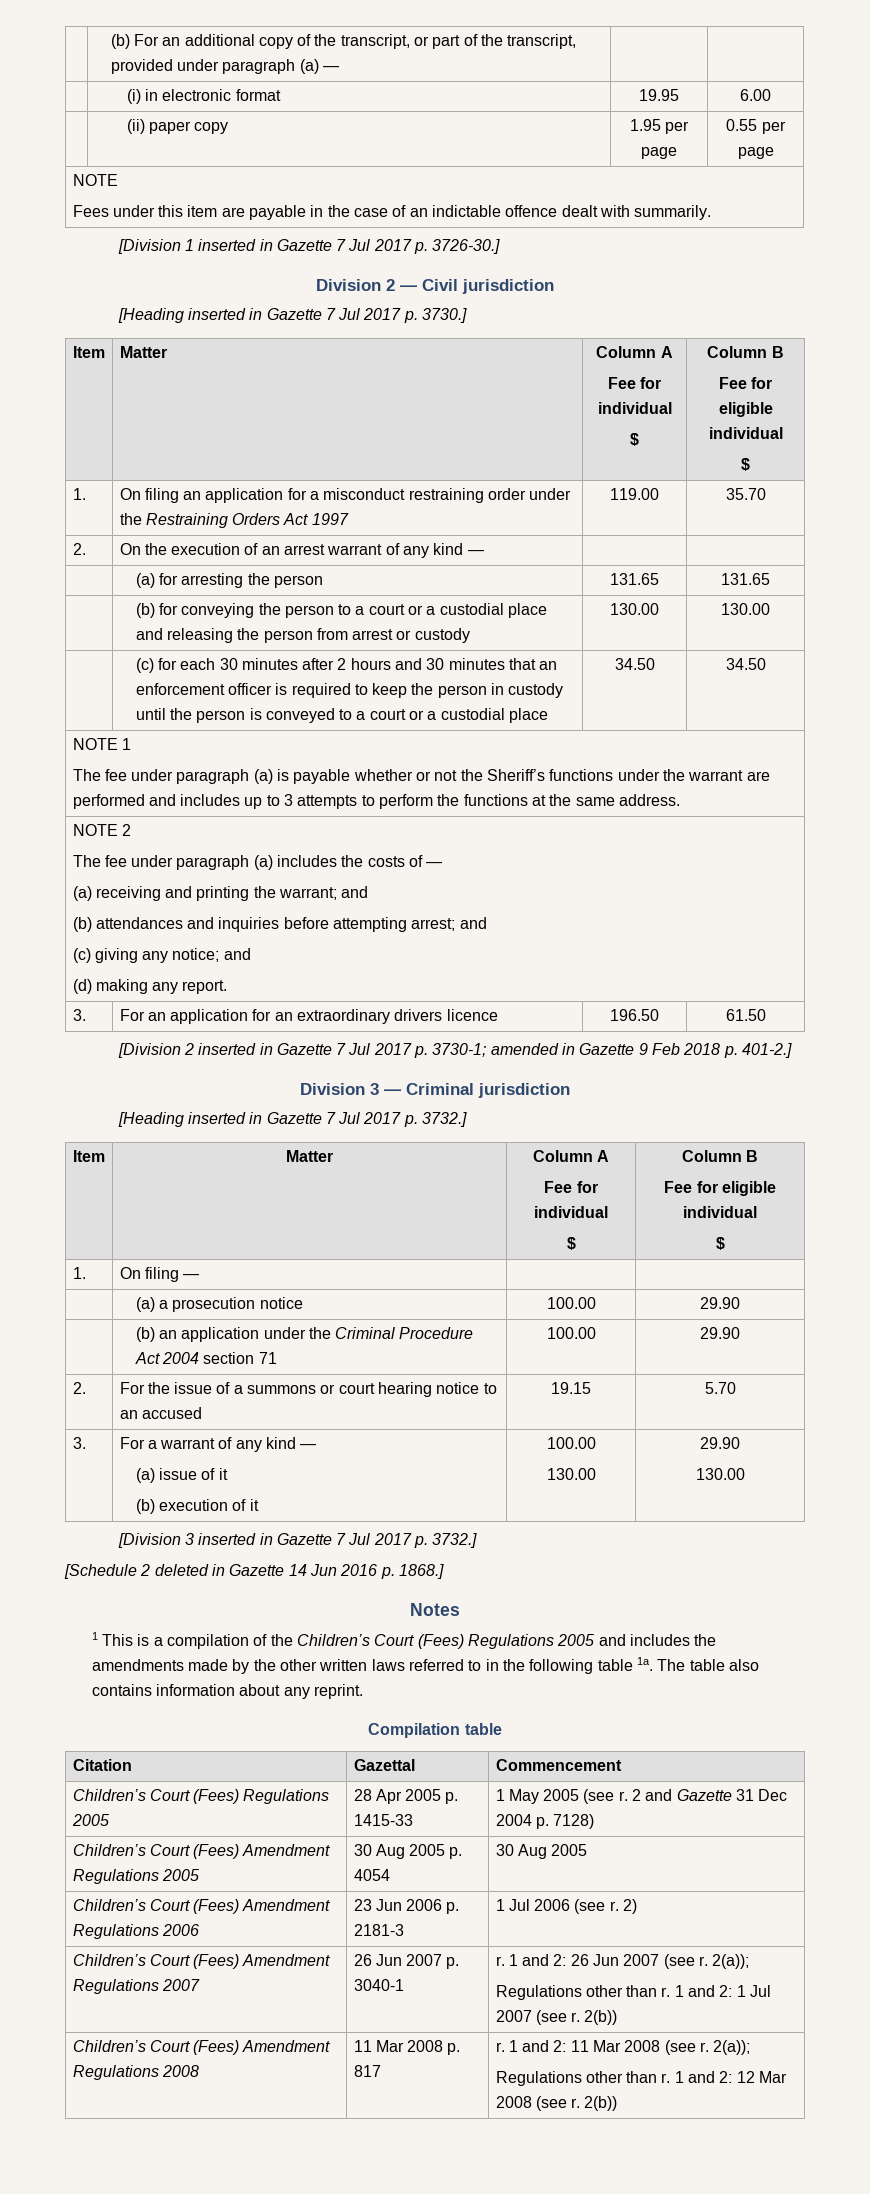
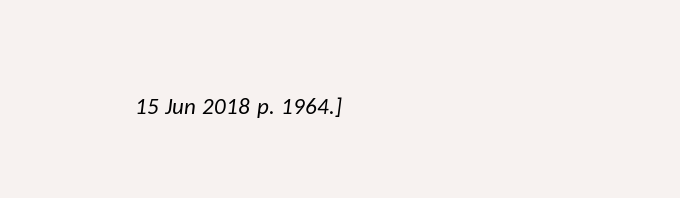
- | (b) For an additional copy of the transcript, or part of the transcript, provided under paragraph (a) — | |
- | (i) in electronic format | 19.95 | 6.00
- | (ii) paper copy | 1.95 per page | 0.55 per page
- NOTE
- Fees under this item are payable in the case of an indictable offence dealt with summarily.
- [Division 1 inserted in Gazette 7 Jul 2017 p. 3726-30.]
- Division 2 — Civil jurisdiction
- [Heading inserted in Gazette 7 Jul 2017 p. 3730.]
- Item | Matter | Column A
- Fee for individual
- $ | Column B
- Fee for eligible individual
- $
- 1. | On filing an application for a misconduct restraining order under the Restraining Orders Act 1997 | 119.00 | 35.70
- 2. | On the execution of an arrest warrant of any kind — | |
- | (a) for arresting the person | 131.65 | 131.65
- | (b) for conveying the person to a court or a custodial place and releasing the person from arrest or custody | 130.00 | 130.00
- | (c) for each 30 minutes after 2 hours and 30 minutes that an enforcement officer is required to keep the person in custody until the person is conveyed to a court or a custodial place | 34.50 | 34.50
- NOTE 1
- The fee under paragraph (a) is payable whether or not the Sheriff’s functions under the warrant are performed and includes up to 3 attempts to perform the functions at the same address.
- NOTE 2
- The fee under paragraph (a) includes the costs of —
- (a) receiving and printing the warrant; and
- (b) attendances and inquiries before attempting arrest; and
- (c) giving any notice; and
- (d) making any report.
- 3. | For an application for an extraordinary drivers licence | 196.50 | 61.50
- [Division 2 inserted in Gazette 7 Jul 2017 p. 3730-1; amended in Gazette 9 Feb 2018 p. 401-2.]
- Division 3 — Criminal jurisdiction
- [Heading inserted in Gazette 7 Jul 2017 p. 3732.]
- Item | Matter | Column A
- Fee for individual
- $ | Column B
- Fee for eligible individual
- $
- 1. | On filing — | |
- | (a) a prosecution notice | 100.00 | 29.90
- | (b) an application under the Criminal Procedure Act 2004 section 71 | 100.00 | 29.90
- 2. | For the issue of a summons or court hearing notice to an accused | 19.15 | 5.70
- 3. | For a warrant of any kind —
- (a) issue of it
- (b) execution of it | 100.00
- 130.00 | 29.90
- 130.00
- [Division 3 inserted in Gazette 7 Jul 2017 p. 3732.]
- [Schedule 2 deleted in Gazette 14 Jun 2016 p. 1868.]
- Notes
- 1 This is a compilation of the Children’s Court (Fees) Regulations 2005 and includes the amendments made by the other written laws referred to in the following table 1a. The table also contains information about any reprint.
- Compilation table
- Citation | Gazettal | Commencement
- Children’s Court (Fees) Regulations 2005 | 28 Apr 2005 p. 1415-33 | 1 May 2005 (see r. 2 and Gazette 31 Dec 2004 p. 7128)
- Children’s Court (Fees) Amendment Regulations 2005 | 30 Aug 2005 p. 4054 | 30 Aug 2005
- Children’s Court (Fees) Amendment Regulations 2006 | 23 Jun 2006 p. 2181-3 | 1 Jul 2006 (see r. 2)
- Children’s Court (Fees) Amendment Regulations 2007 | 26 Jun 2007 p. 3040-1 | r. 1 and 2: 26 Jun 2007 (see r. 2(a));
- Regulations other than r. 1 and 2: 1 Jul 2007 (see r. 2(b))
- Children’s Court (Fees) Amendment Regulations 2008 | 11 Mar 2008 p. 817 | r. 1 and 2: 11 Mar 2008 (see r. 2(a));
- Regulations other than r. 1 and 2: 12 Mar 2008 (see r. 2(b))
+ 15 Jun 2018 p. 1964.]

